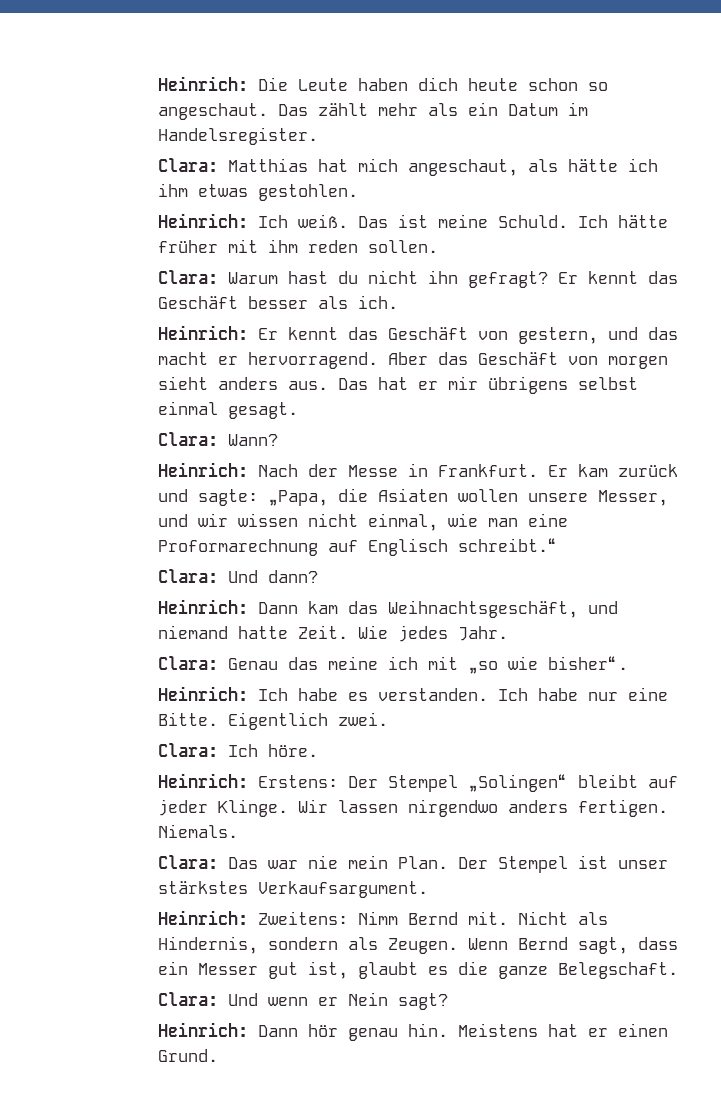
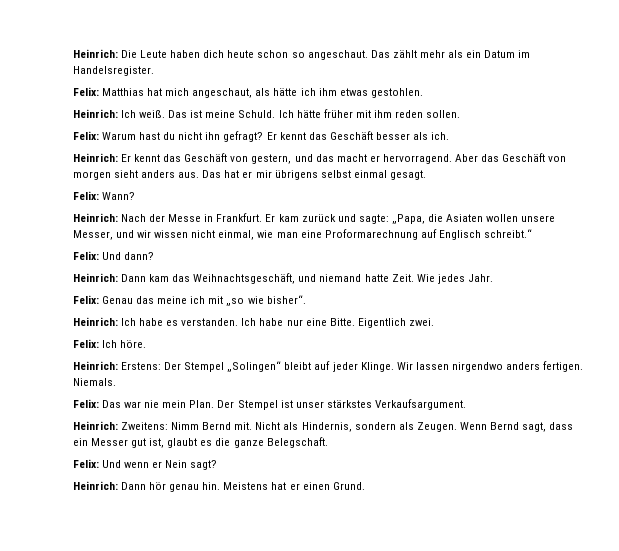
- Clara: Matthias hat mich angeschaut, als hätte ich ihm etwas gestohlen.
+ Felix: Matthias hat mich angeschaut, als hätte ich ihm etwas gestohlen.
- Clara: Warum hast du nicht ihn gefragt?
+ Felix: Warum hast du nicht ihn gefragt?
- Clara: Wann?
+ Felix: Wann?
- Clara: Und dann?
+ Felix: Und dann?
- Clara: Genau das meine ich mit „so wie bisher“.
+ Felix: Genau das meine ich mit „so wie bisher“.
- Clara: Ich höre.
+ Felix: Ich höre.
- Clara: Das war nie mein Plan.
+ Felix: Das war nie mein Plan.
- Clara: Und wenn er Nein sagt?
+ Felix: Und wenn er Nein sagt?

